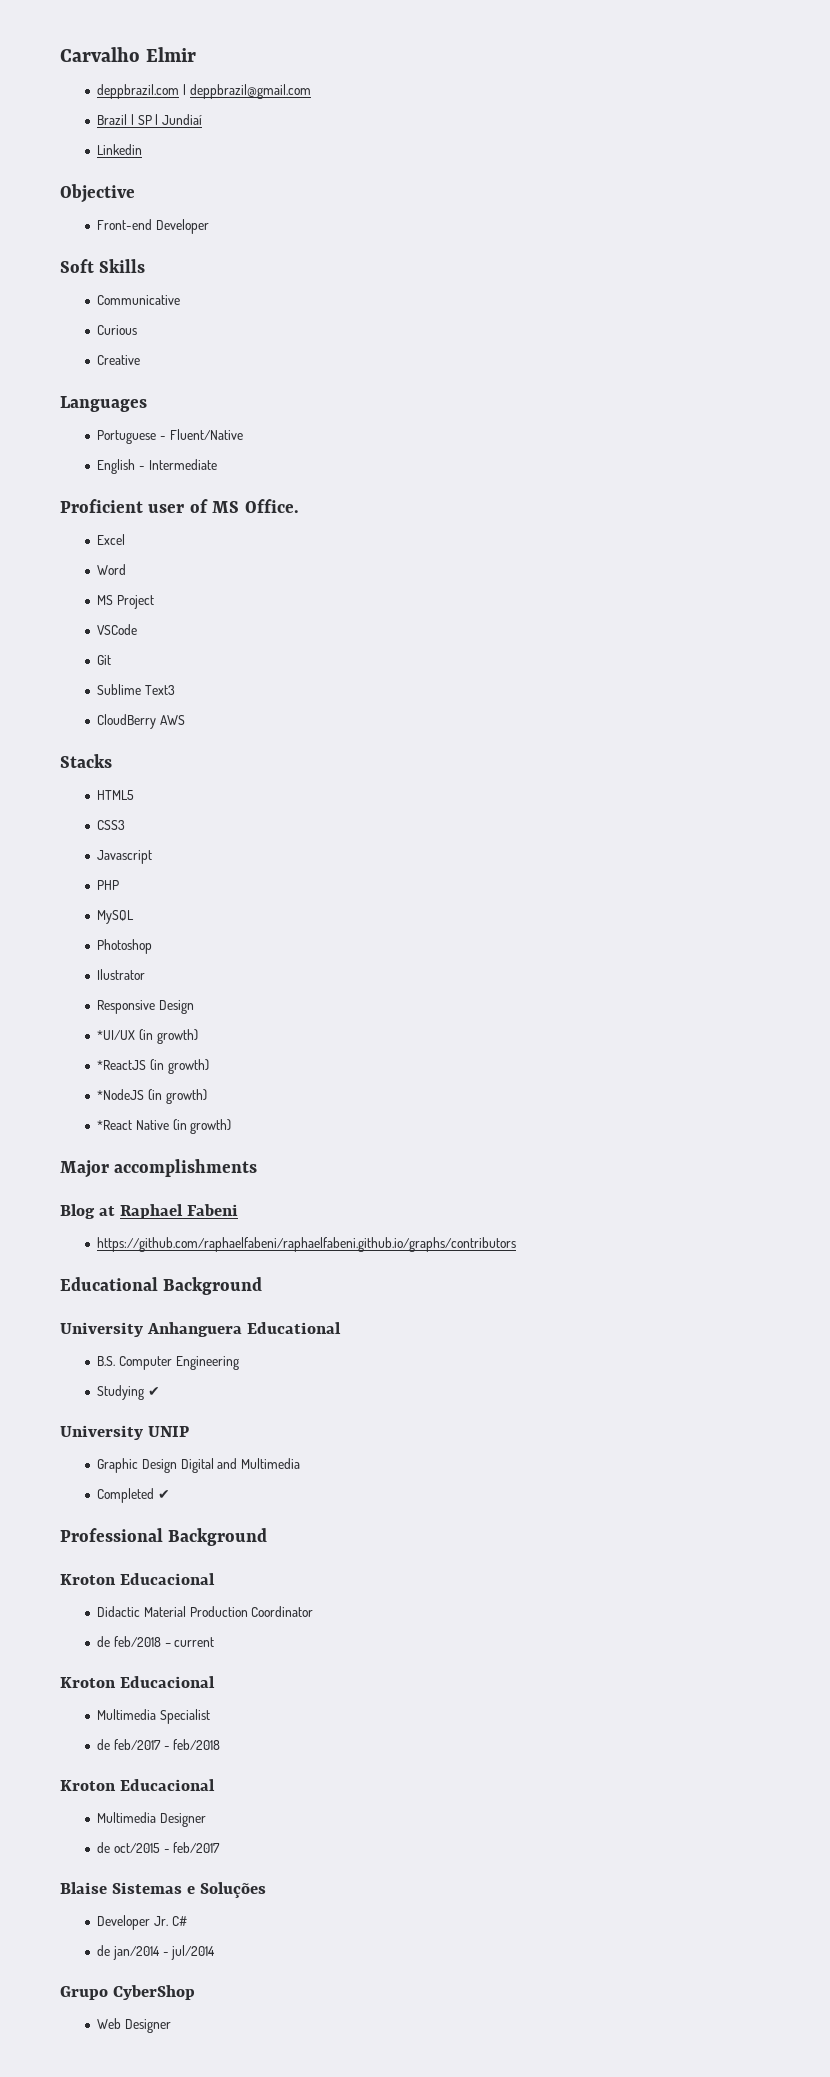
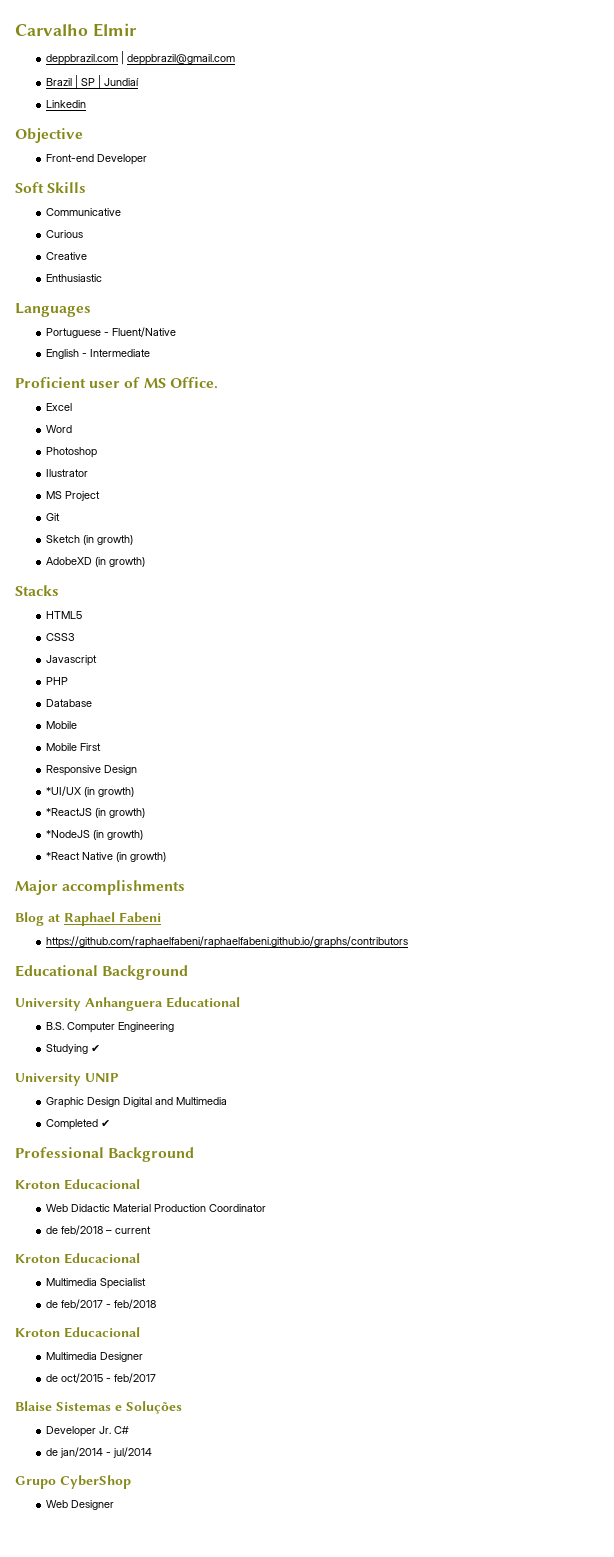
+ Enthusiastic
+ Photoshop
+ Ilustrator
- VSCode
- Sublime Text3
- CloudBerry AWS
+ Sketch (in growth)
+ AdobeXD (in growth)
- MySQL
- Photoshop
- Ilustrator
+ Database
+ Mobile
+ Mobile First
- Didactic Material Production Coordinator
+ Web Didactic Material Production Coordinator

